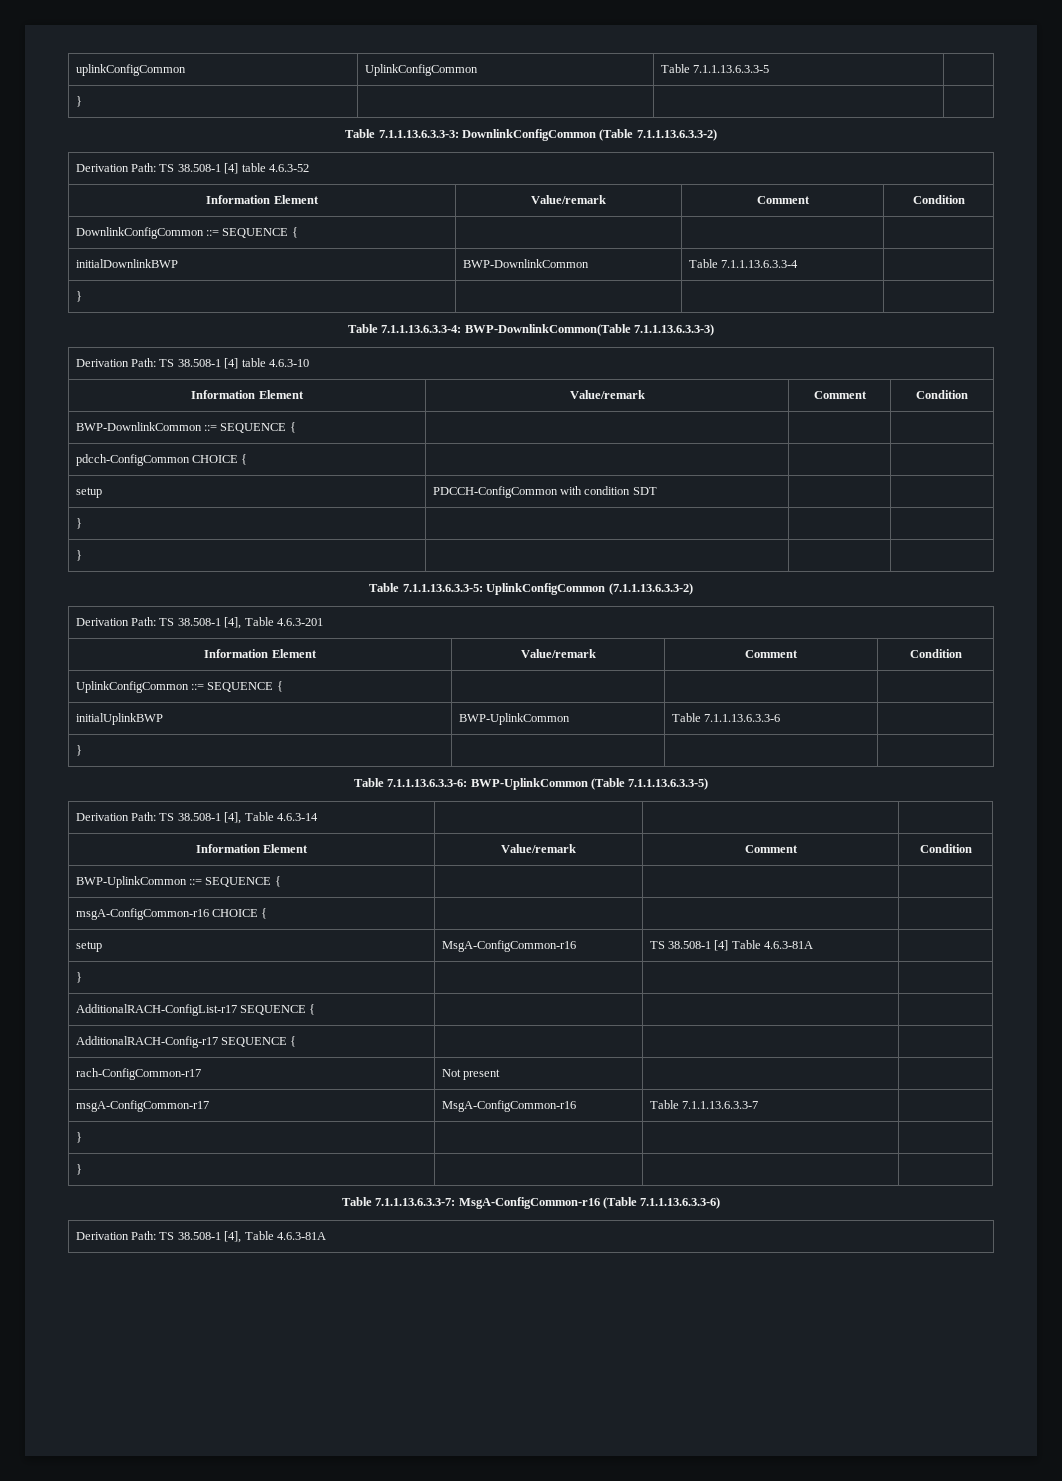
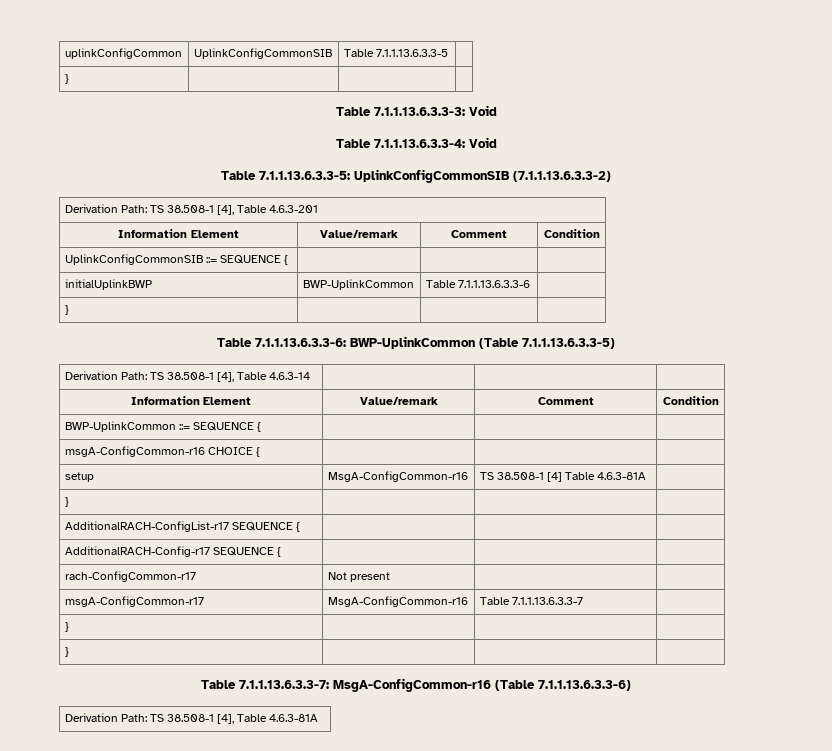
- uplinkConfigCommon | UplinkConfigCommon | Table 7.1.1.13.6.3.3-5 |
+ uplinkConfigCommon | UplinkConfigCommonSIB | Table 7.1.1.13.6.3.3-5 |
- Table 7.1.1.13.6.3.3-3: DownlinkConfigCommon (Table 7.1.1.13.6.3.3-2)
- Derivation Path: TS 38.508-1 [4] table 4.6.3-52
- Information Element | Value/remark | Comment | Condition
- DownlinkConfigCommon ::= SEQUENCE { | | |
- initialDownlinkBWP | BWP-DownlinkCommon | Table 7.1.1.13.6.3.3-4 |
- } | | |
- Table 7.1.1.13.6.3.3-4: BWP-DownlinkCommon(Table 7.1.1.13.6.3.3-3)
- Derivation Path: TS 38.508-1 [4] table 4.6.3-10
- Information Element | Value/remark | Comment | Condition
- BWP-DownlinkCommon ::= SEQUENCE { | | |
- pdcch-ConfigCommon CHOICE { | | |
- setup | PDCCH-ConfigCommon with condition SDT | |
- } | | |
- } | | |
+ Table 7.1.1.13.6.3.3-3: Void
+ Table 7.1.1.13.6.3.3-4: Void
- Table 7.1.1.13.6.3.3-5: UplinkConfigCommon (7.1.1.13.6.3.3-2)
+ Table 7.1.1.13.6.3.3-5: UplinkConfigCommonSIB (7.1.1.13.6.3.3-2)
- UplinkConfigCommon ::= SEQUENCE { | | |
+ UplinkConfigCommonSIB ::= SEQUENCE { | | |

